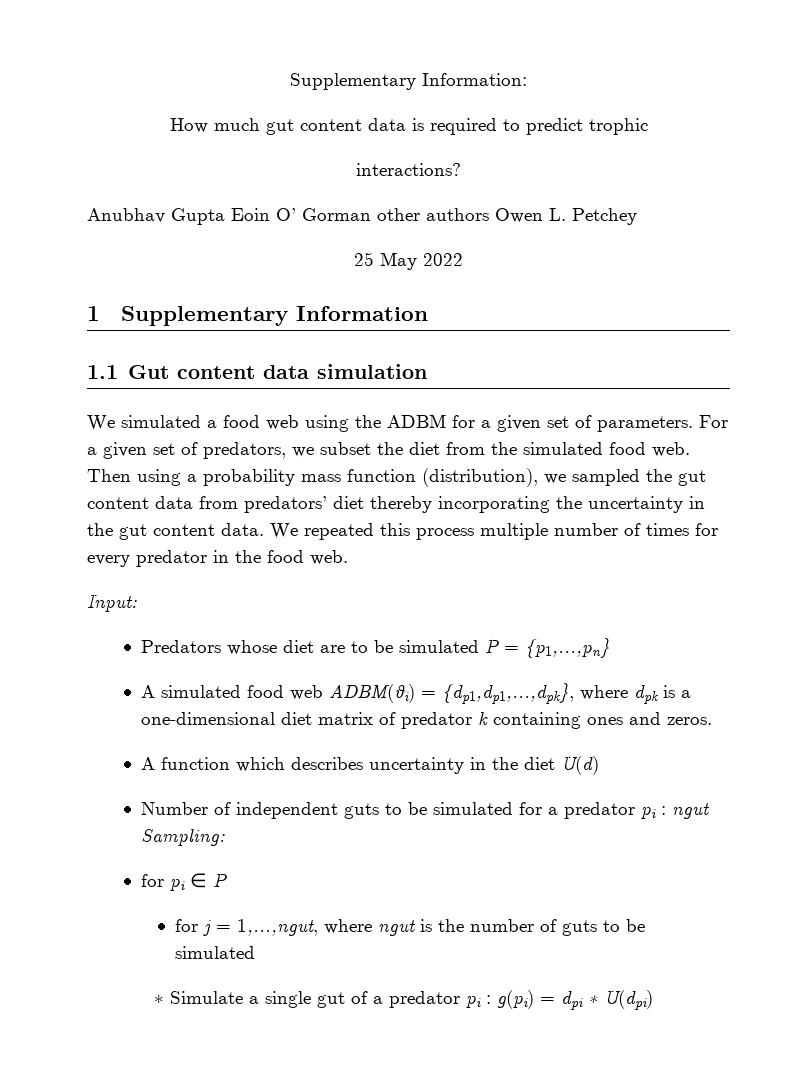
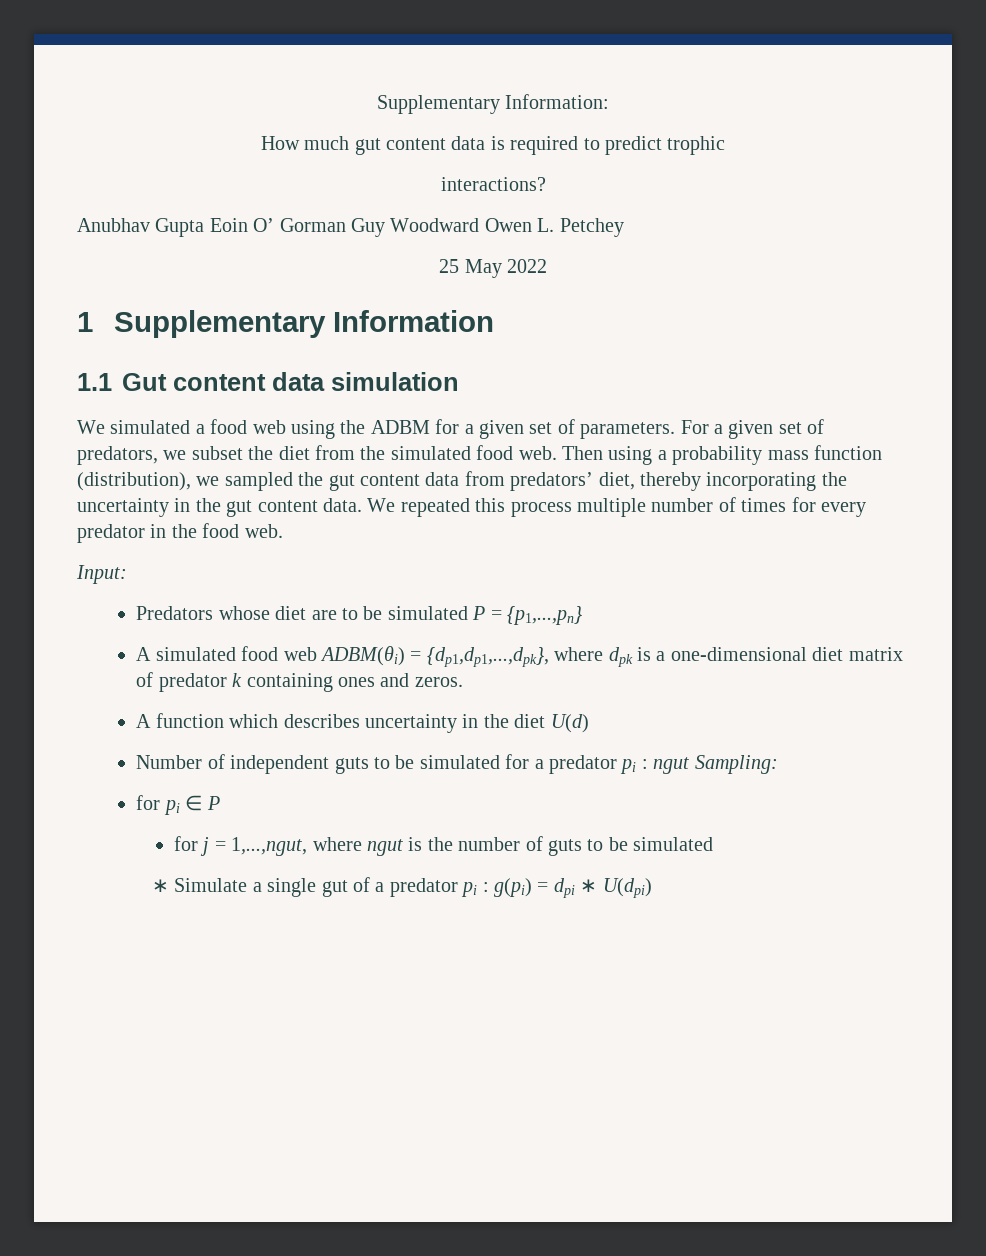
- Anubhav Gupta Eoin O’ Gorman other authors Owen L. Petchey
+ Anubhav Gupta Eoin O’ Gorman Guy Woodward Owen L. Petchey
- Then using a probability mass function (distribution), we sampled the gut content data from predators’ diet thereby incorporating the uncertainty in the gut content data.
+ Then using a probability mass function (distribution), we sampled the gut content data from predators’ diet, thereby incorporating the uncertainty in the gut content data.

